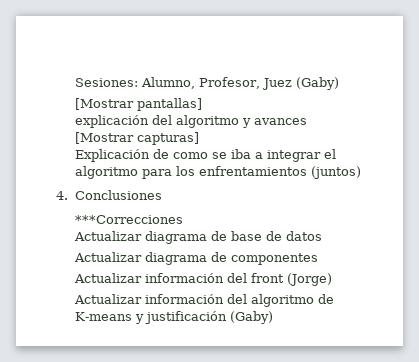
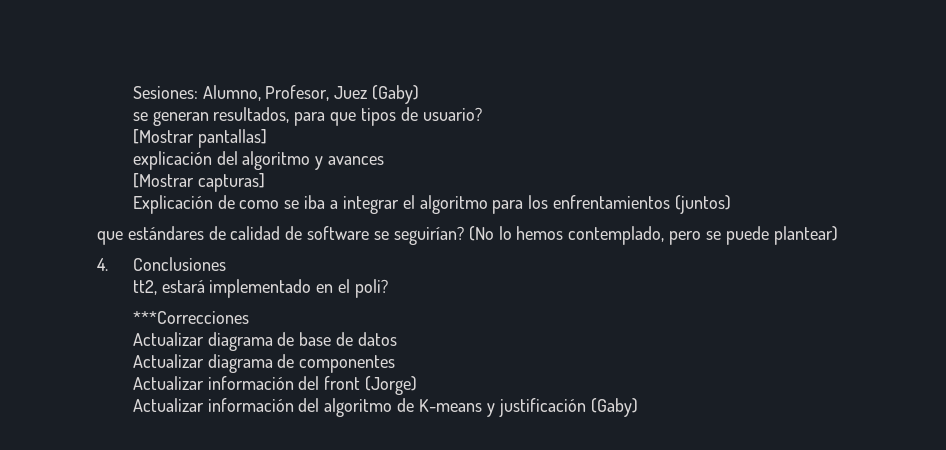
+ se generan resultados, para que tipos de usuario?
+ que estándares de calidad de software se seguirían? (No lo hemos contemplado, pero se puede plantear)
  4. Conclusiones
+ tt2, estará implementado en el poli?

